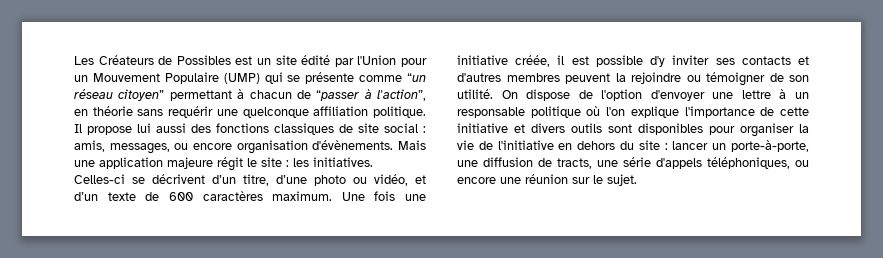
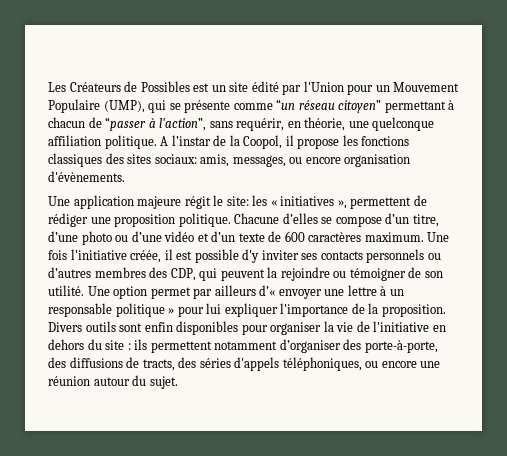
- Les Créateurs de Possibles est un site édité par l'Union pour un Mouvement Populaire (UMP) qui se présente comme “un réseau citoyen” permettant à chacun de “passer à l'action”, en théorie sans requérir une quelconque affiliation politique. Il propose lui aussi des fonctions classiques de site social : amis, messages, ou encore organisation d'évènements. Mais une application majeure régit le site : les initiatives. Celles-ci se décrivent d’un titre, d’une photo ou vidéo, et d’un texte de 600 caractères maximum.
+ Les Créateurs de Possibles est un site édité par l'Union pour un Mouvement Populaire (UMP), qui se présente comme “un réseau citoyen” permettant à chacun de “passer à l'action”, sans requérir, en théorie, une quelconque affiliation politique. A l’instar de la Coopol, il propose les fonctions classiques des sites sociaux: amis, messages, ou encore organisation d'évènements.
+ Une application majeure régit le site: les « initiatives », permettent de rédiger une proposition politique. Chacune d’elles se compose d’un titre, d’une photo ou d’une vidéo et d’un texte de 600 caractères maximum.
- Une fois une initiative créée, il est possible d'y inviter ses contacts et d'autres membres peuvent la rejoindre ou témoigner de son utilité.
+ Une fois l’initiative créée, il est possible d'y inviter ses contacts personnels ou d’autres membres des CDP, qui peuvent la rejoindre ou témoigner de son utilité.
- On dispose de l'option d'envoyer une lettre à un responsable politique où l'on explique l'importance de cette initiative et divers outils sont disponibles pour organiser la vie de l'initiative en dehors du site : lancer un porte-à-porte, une diffusion de tracts, une série d'appels téléphoniques, ou encore une réunion sur le sujet.
+ Une option permet par ailleurs d’« envoyer une lettre à un responsable politique » pour lui expliquer l'importance de la proposition. Divers outils sont enfin disponibles pour organiser la vie de l'initiative en dehors du site : ils permettent notamment d’organiser des porte-à-porte, des diffusions de tracts, des séries d'appels téléphoniques, ou encore une réunion autour du sujet.

